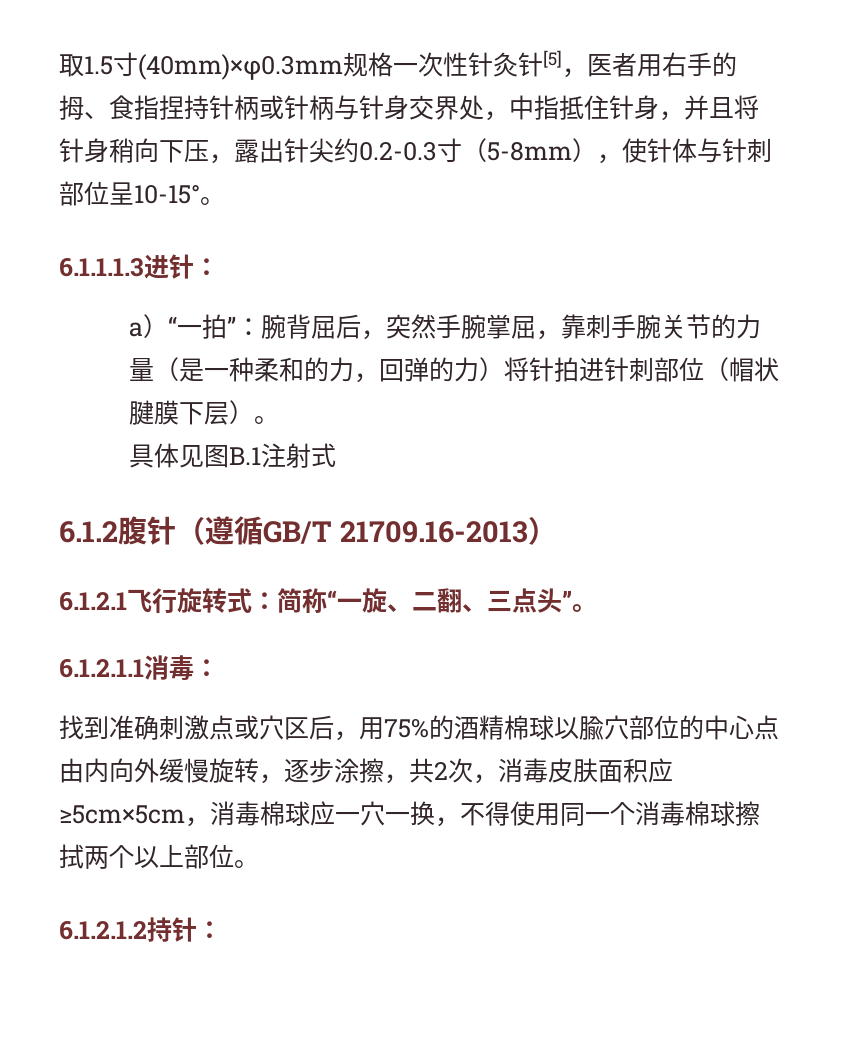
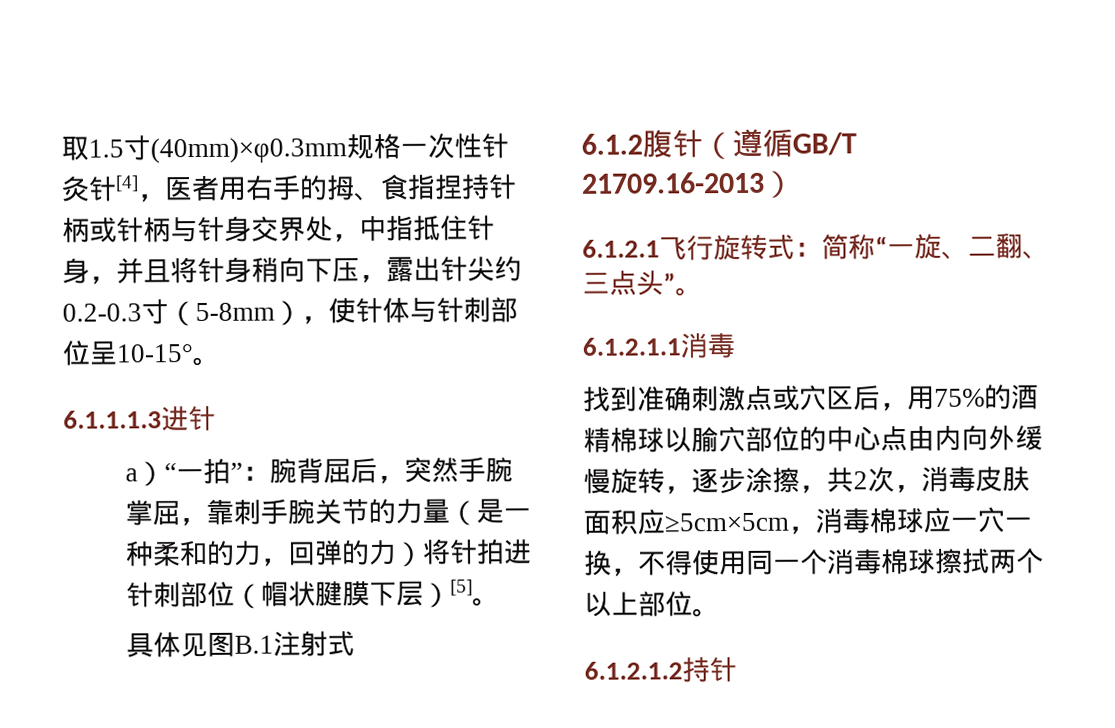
- 取1.5寸(40mm)×φ0.3mm规格一次性针灸针[5]，医者用右手的拇、食指捏持针柄或针柄与针身交界处，中指抵住针身，并且将针身稍向下压，露出针尖约0.2-0.3寸（5-8mm），使针体与针刺部位呈10-15°。
+ 取1.5寸(40mm)×φ0.3mm规格一次性针灸针[4]，医者用右手的拇、食指捏持针柄或针柄与针身交界处，中指抵住针身，并且将针身稍向下压，露出针尖约0.2-0.3寸（5-8mm），使针体与针刺部位呈10-15°。
- 6.1.1.1.3进针：
+ 6.1.1.1.3进针
- a）“一拍”：腕背屈后，突然手腕掌屈，靠刺手腕关节的力量（是一种柔和的力，回弹的力）将针拍进针刺部位（帽状腱膜下层）。
+ a）“一拍”：腕背屈后，突然手腕掌屈，靠刺手腕关节的力量（是一种柔和的力，回弹的力）将针拍进针刺部位（帽状腱膜下层）[5]。
- 6.1.2.1.1消毒：
+ 6.1.2.1.1消毒
- 6.1.2.1.2持针：
+ 6.1.2.1.2持针

